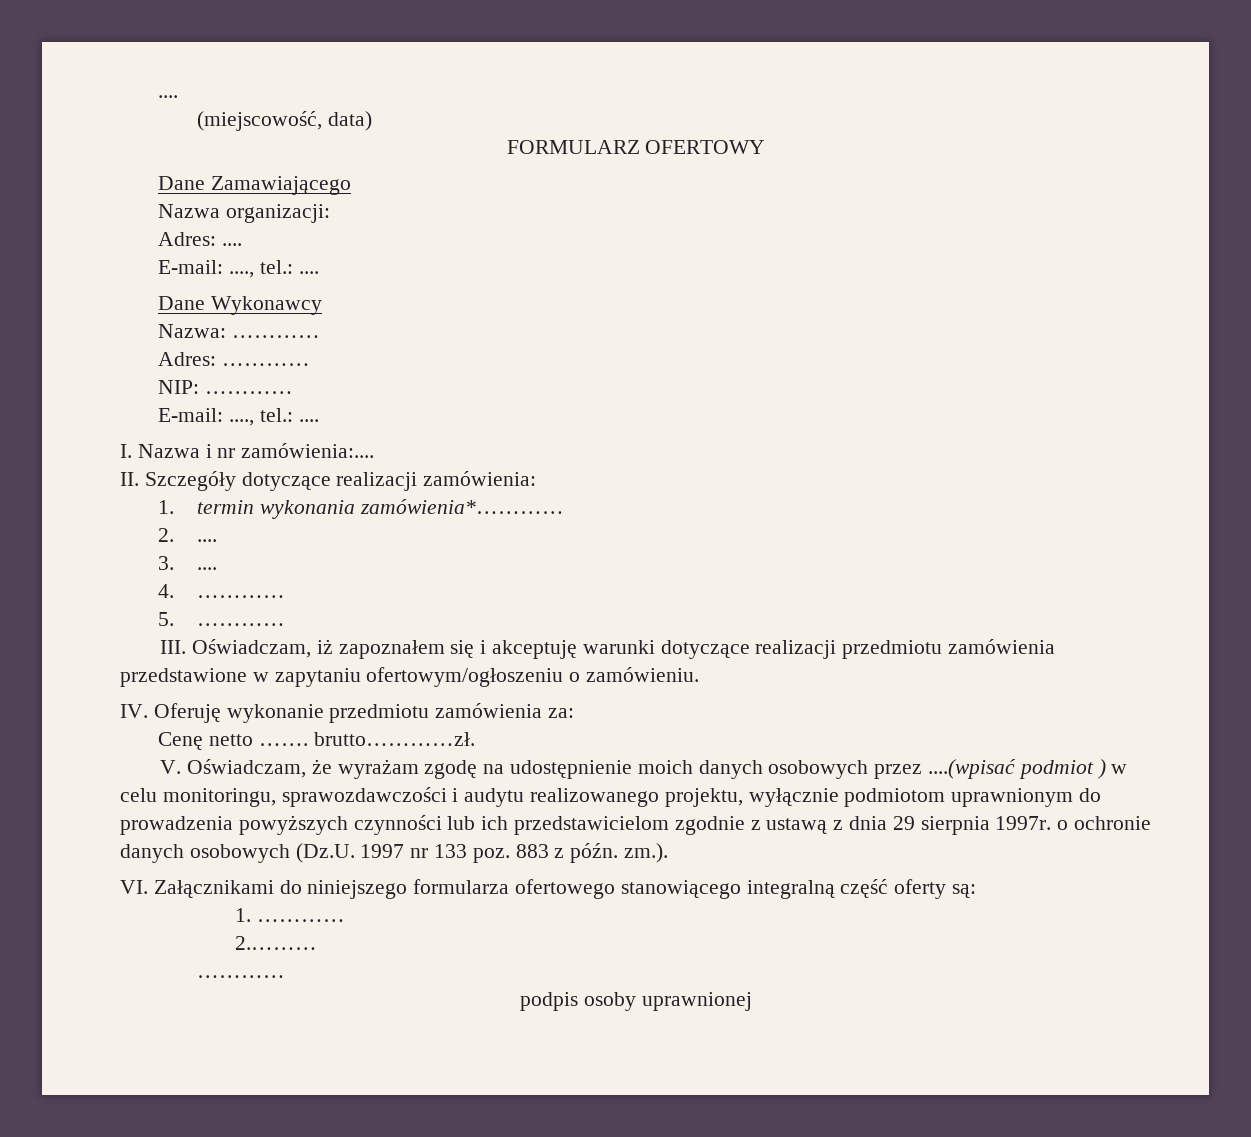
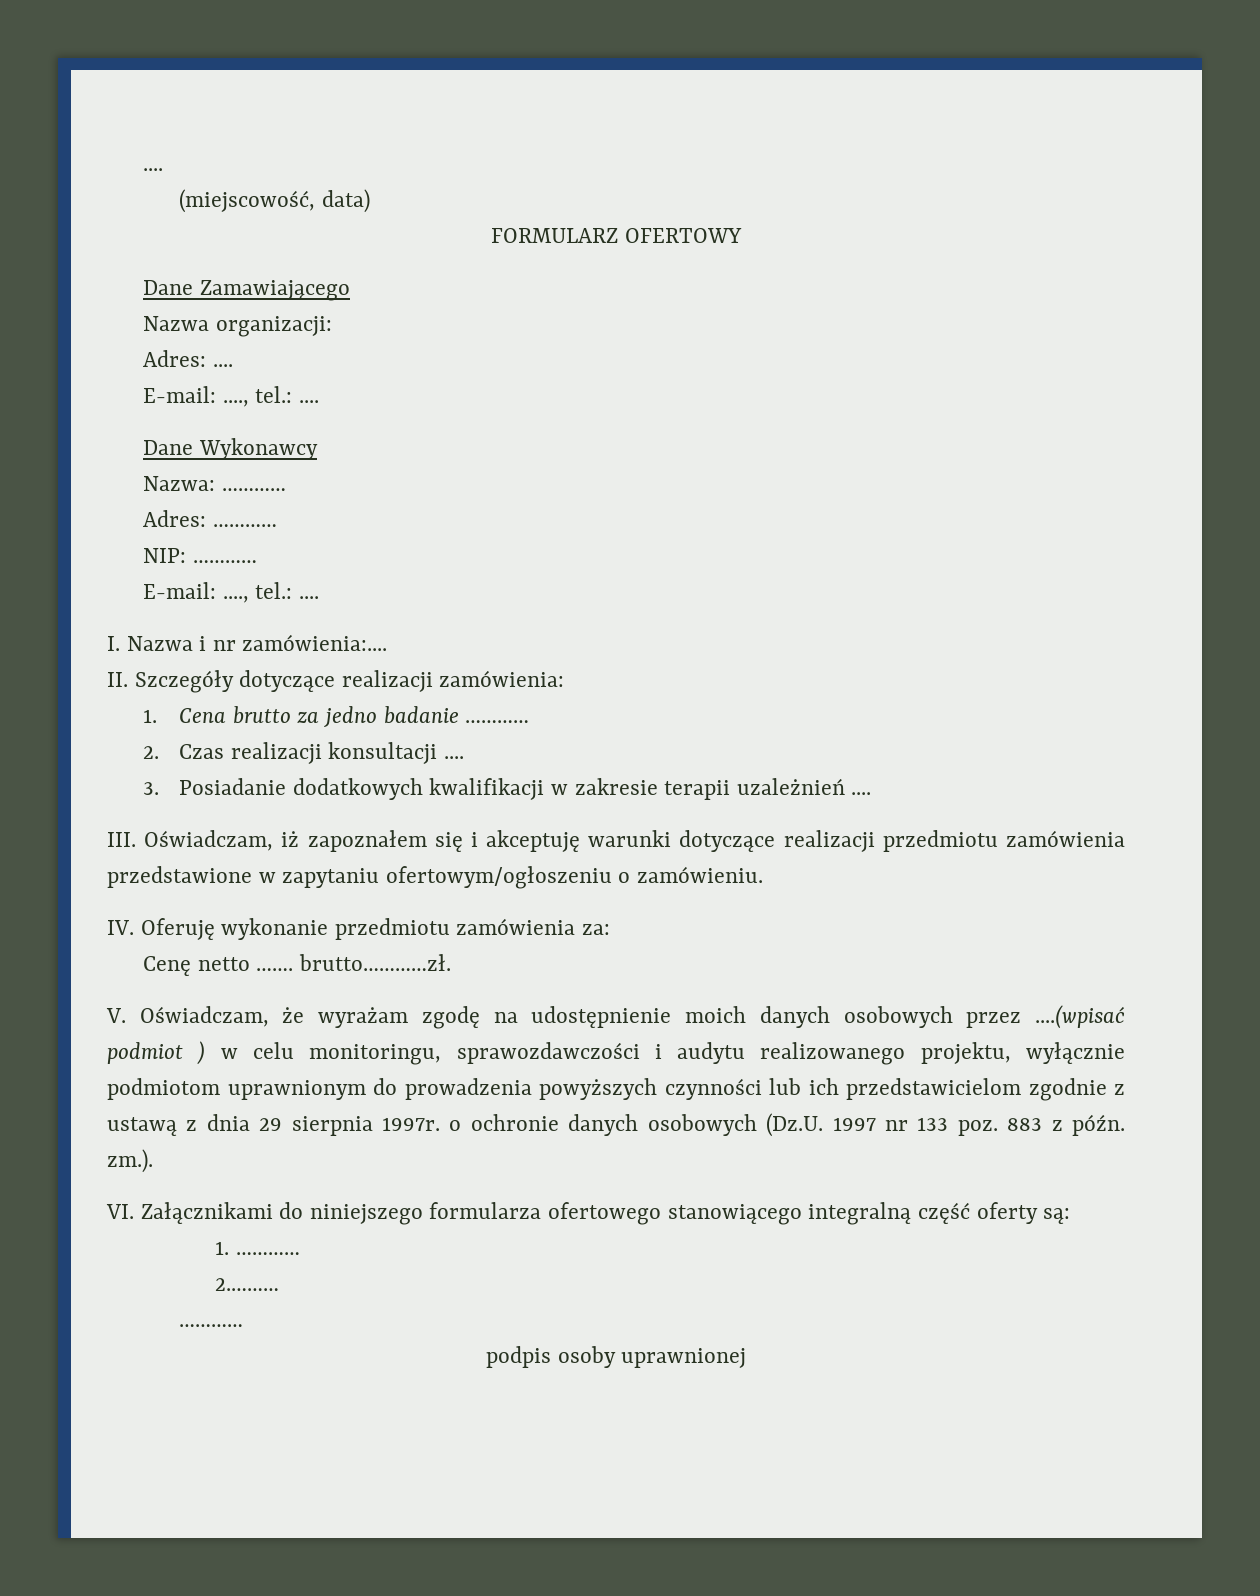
- 1. termin wykonania zamówienia*…………
- 2. ....
- 3. ....
- 4. …………
- 5. …………
+ 1. Cena brutto za jedno badanie …………
+ 2. Czas realizacji konsultacji ....
+ 3. Posiadanie dodatkowych kwalifikacji w zakresie terapii uzależnień ....

